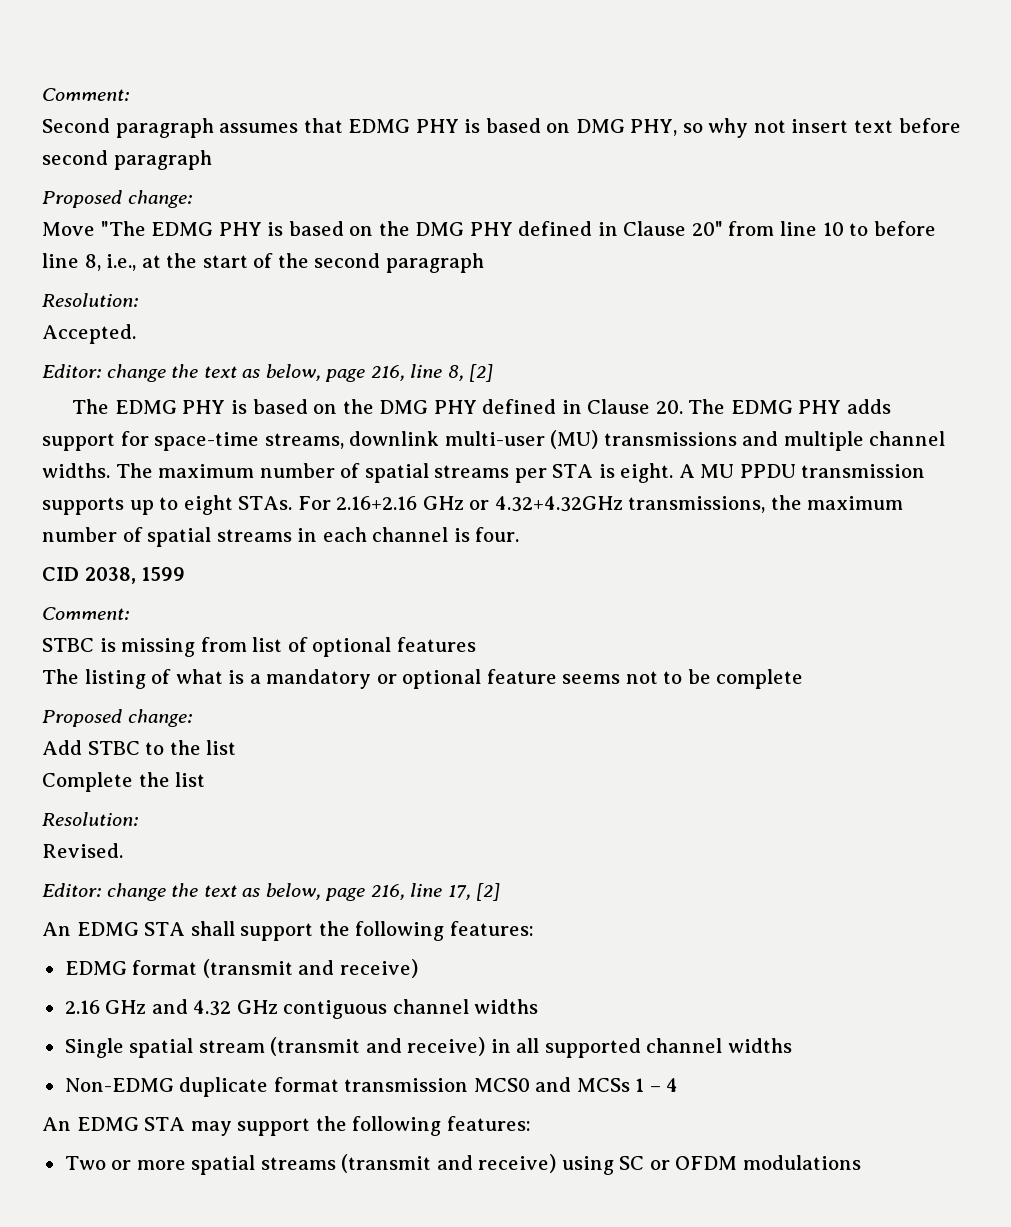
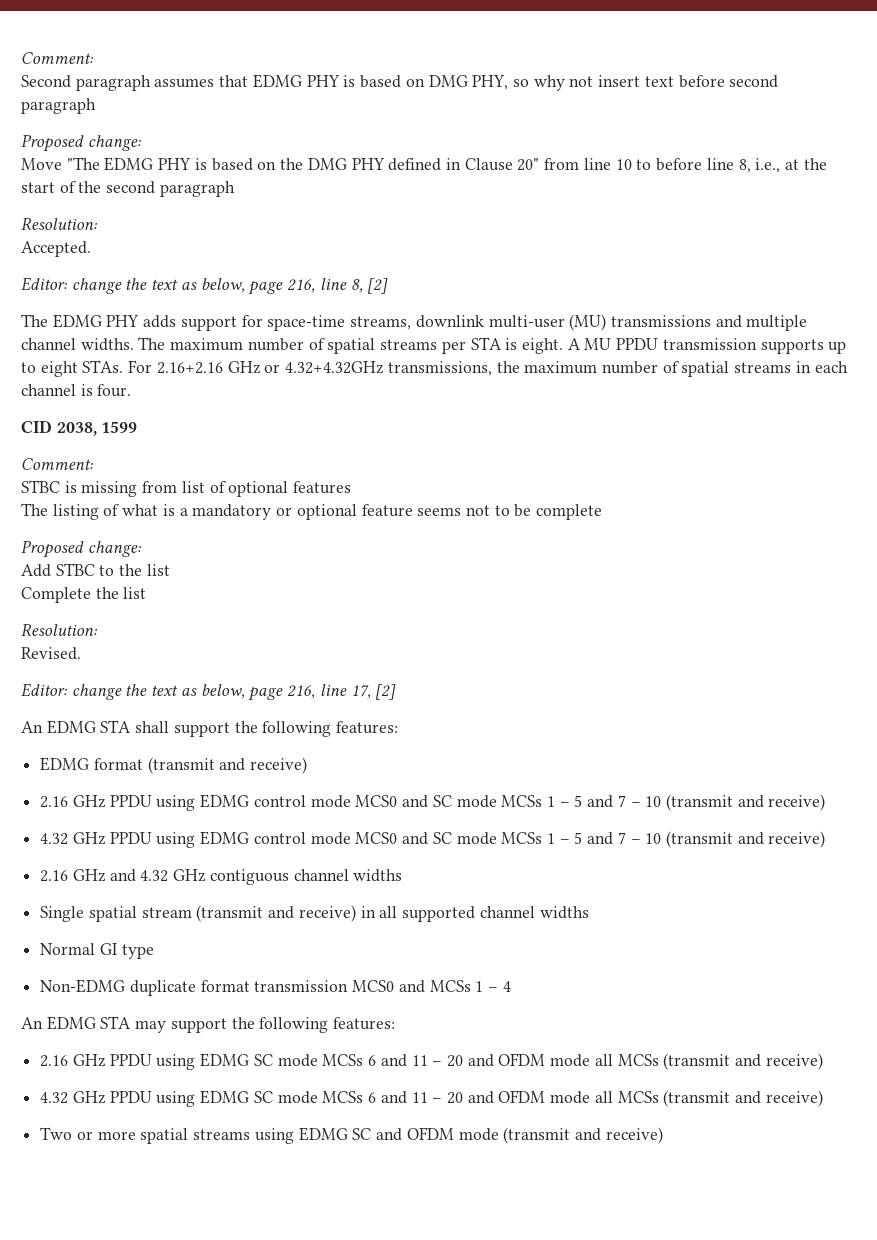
- The EDMG PHY is based on the DMG PHY defined in Clause 20. The EDMG PHY adds support for space-time streams, downlink multi-user (MU) transmissions and multiple channel widths.
+ The EDMG PHY adds support for space-time streams, downlink multi-user (MU) transmissions and multiple channel widths.
+ 2.16 GHz PPDU using EDMG control mode MCS0 and SC mode MCSs 1 – 5 and 7 – 10 (transmit and receive)
+ 4.32 GHz PPDU using EDMG control mode MCS0 and SC mode MCSs 1 – 5 and 7 – 10 (transmit and receive)
+ Normal GI type
+ 2.16 GHz PPDU using EDMG SC mode MCSs 6 and 11 – 20 and OFDM mode all MCSs (transmit and receive)
+ 4.32 GHz PPDU using EDMG SC mode MCSs 6 and 11 – 20 and OFDM mode all MCSs (transmit and receive)
- Two or more spatial streams (transmit and receive) using SC or OFDM modulations
+ Two or more spatial streams using EDMG SC and OFDM mode (transmit and receive)

